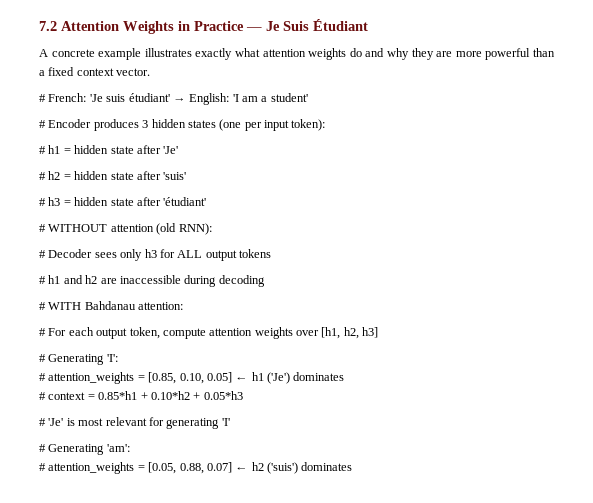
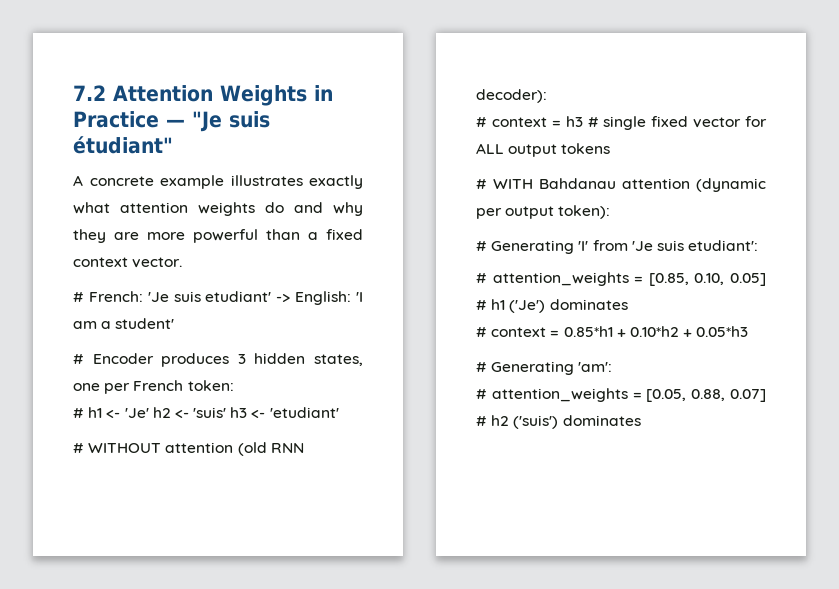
- 7.2 Attention Weights in Practice — Je Suis Étudiant
+ 7.2 Attention Weights in Practice — "Je suis étudiant"
- # French: 'Je suis étudiant' → English: 'I am a student'
+ # French: 'Je suis etudiant' -> English: 'I am a student'
- # Encoder produces 3 hidden states (one per input token):
- # h1 = hidden state after 'Je'
- # h2 = hidden state after 'suis'
- # h3 = hidden state after 'étudiant'
+ # Encoder produces 3 hidden states, one per French token:
+ # h1 <- 'Je' h2 <- 'suis' h3 <- 'etudiant'
- # WITHOUT attention (old RNN):
- # Decoder sees only h3 for ALL output tokens
- # h1 and h2 are inaccessible during decoding
- # WITH Bahdanau attention:
- # For each output token, compute attention weights over [h1, h2, h3]
- # Generating 'I':
+ # WITHOUT attention (old RNN decoder):
+ # context = h3 # single fixed vector for ALL output tokens
+ # WITH Bahdanau attention (dynamic per output token):
+ # Generating 'I' from 'Je suis etudiant':
- # attention_weights = [0.85, 0.10, 0.05] ← h1 ('Je') dominates
+ # attention_weights = [0.85, 0.10, 0.05] # h1 ('Je') dominates
- # 'Je' is most relevant for generating 'I'
- # attention_weights = [0.05, 0.88, 0.07] ← h2 ('suis') dominates
+ # attention_weights = [0.05, 0.88, 0.07] # h2 ('suis') dominates

